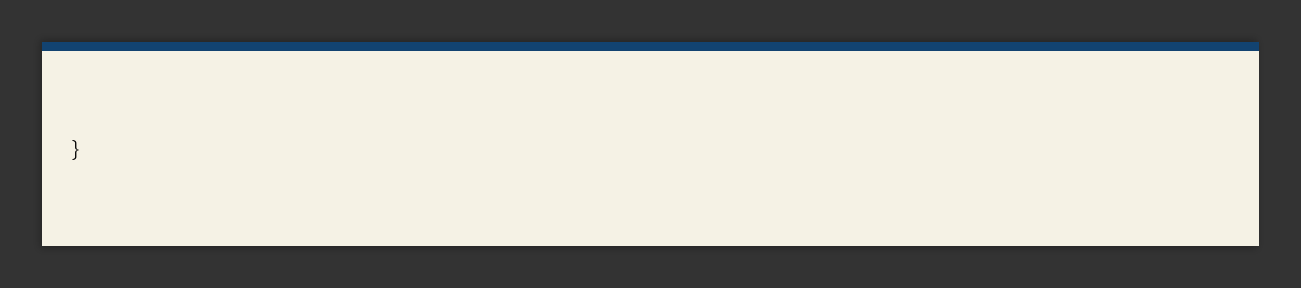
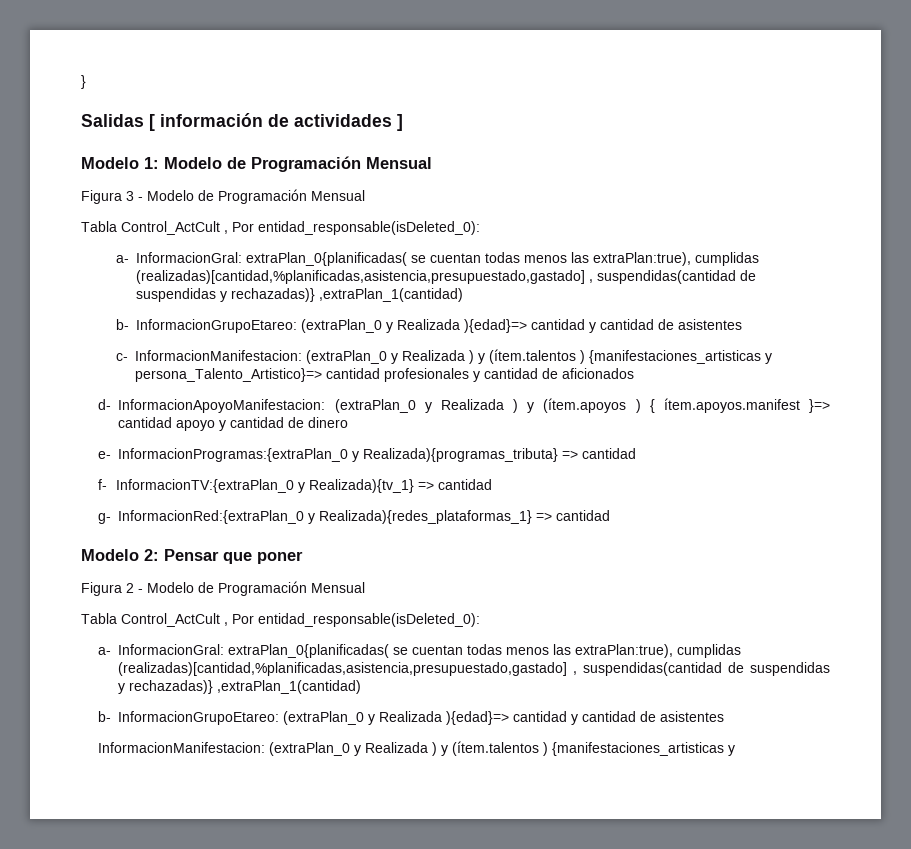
+ Salidas [ información de actividades ]
+ Modelo 1: Modelo de Programación Mensual
+ Figura 3 - Modelo de Programación Mensual
+ Tabla Control_ActCult , Por entidad_responsable(isDeleted_0):
+ a- InformacionGral: extraPlan_0{planificadas( se cuentan todas menos las extraPlan:true), cumplidas (realizadas)[cantidad,%planificadas,asistencia,presupuestado,gastado] , suspendidas(cantidad de suspendidas y rechazadas)} ,extraPlan_1(cantidad)
+ b- InformacionGrupoEtareo: (extraPlan_0 y Realizada ){edad}=> cantidad y cantidad de asistentes
+ c- InformacionManifestacion: (extraPlan_0 y Realizada ) y (ítem.talentos ) {manifestaciones_artisticas y persona_Talento_Artistico}=> cantidad profesionales y cantidad de aficionados
+ d- InformacionApoyoManifestacion: (extraPlan_0 y Realizada ) y (ítem.apoyos ) { ítem.apoyos.manifest }=> cantidad apoyo y cantidad de dinero
+ e- InformacionProgramas:{extraPlan_0 y Realizada){programas_tributa} => cantidad
+ f- InformacionTV:{extraPlan_0 y Realizada){tv_1} => cantidad
+ g- InformacionRed:{extraPlan_0 y Realizada){redes_plataformas_1} => cantidad
+ Modelo 2: Pensar que poner
+ Figura 2 - Modelo de Programación Mensual
+ Tabla Control_ActCult , Por entidad_responsable(isDeleted_0):
+ a- InformacionGral: extraPlan_0{planificadas( se cuentan todas menos las extraPlan:true), cumplidas (realizadas)[cantidad,%planificadas,asistencia,presupuestado,gastado] , suspendidas(cantidad de suspendidas y rechazadas)} ,extraPlan_1(cantidad)
+ b- InformacionGrupoEtareo: (extraPlan_0 y Realizada ){edad}=> cantidad y cantidad de asistentes
+ InformacionManifestacion: (extraPlan_0 y Realizada ) y (ítem.talentos ) {manifestaciones_artisticas y

